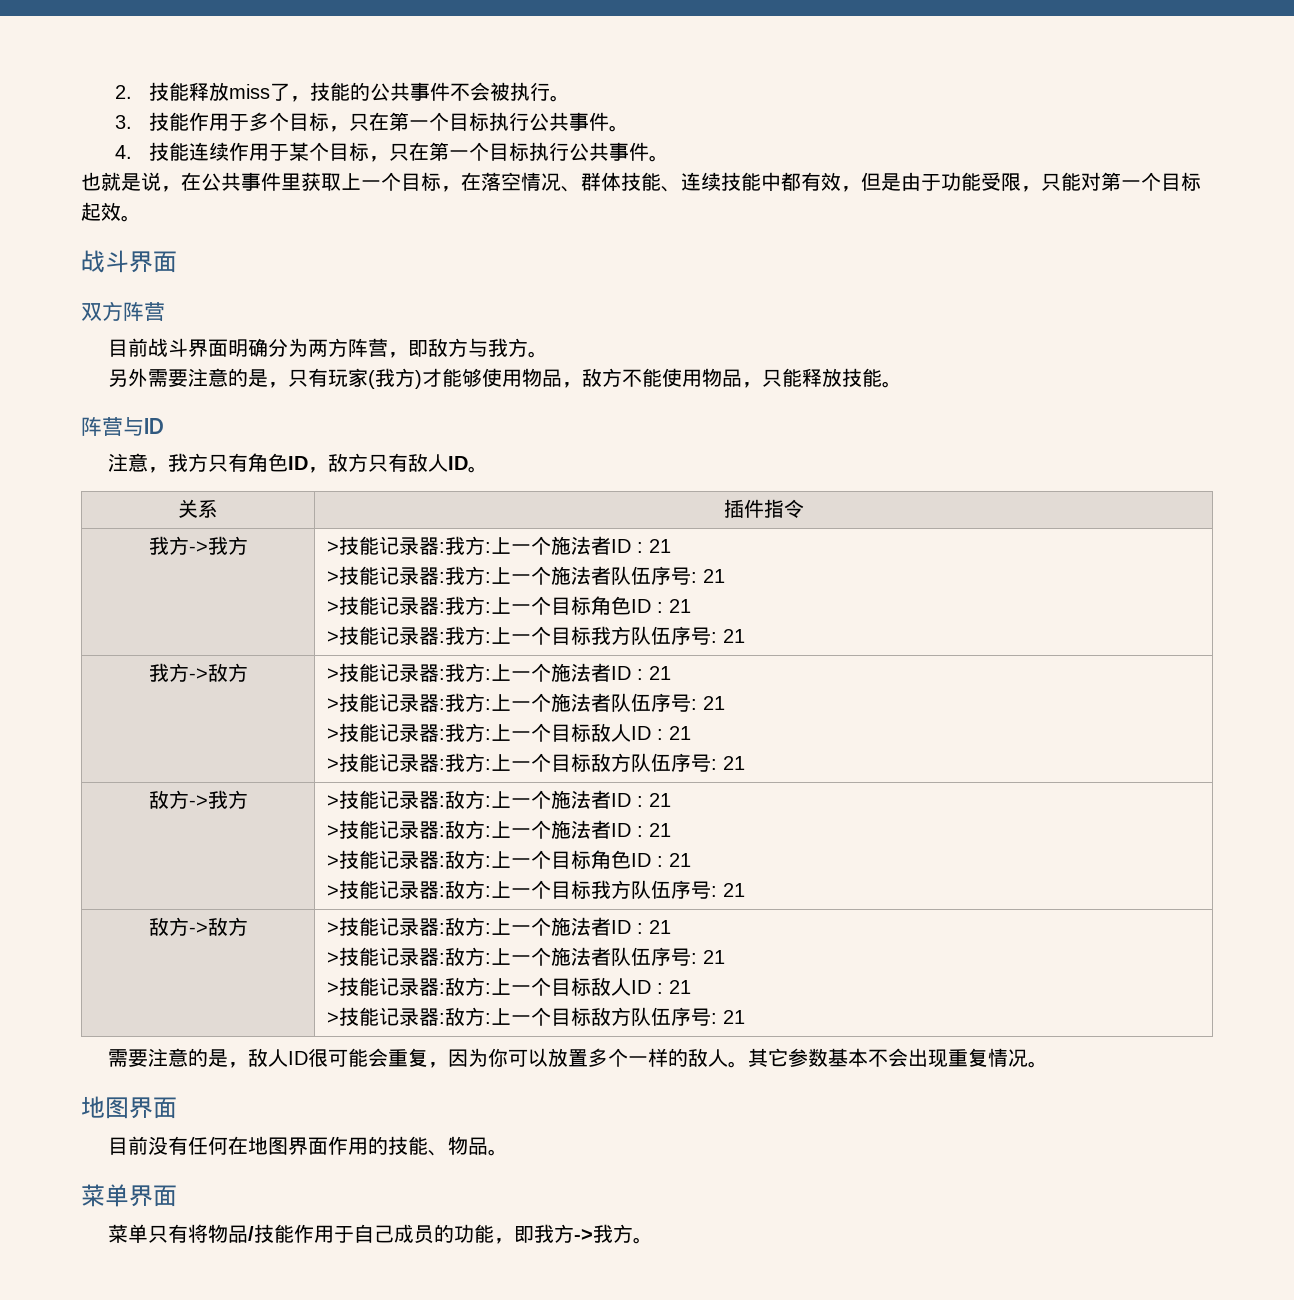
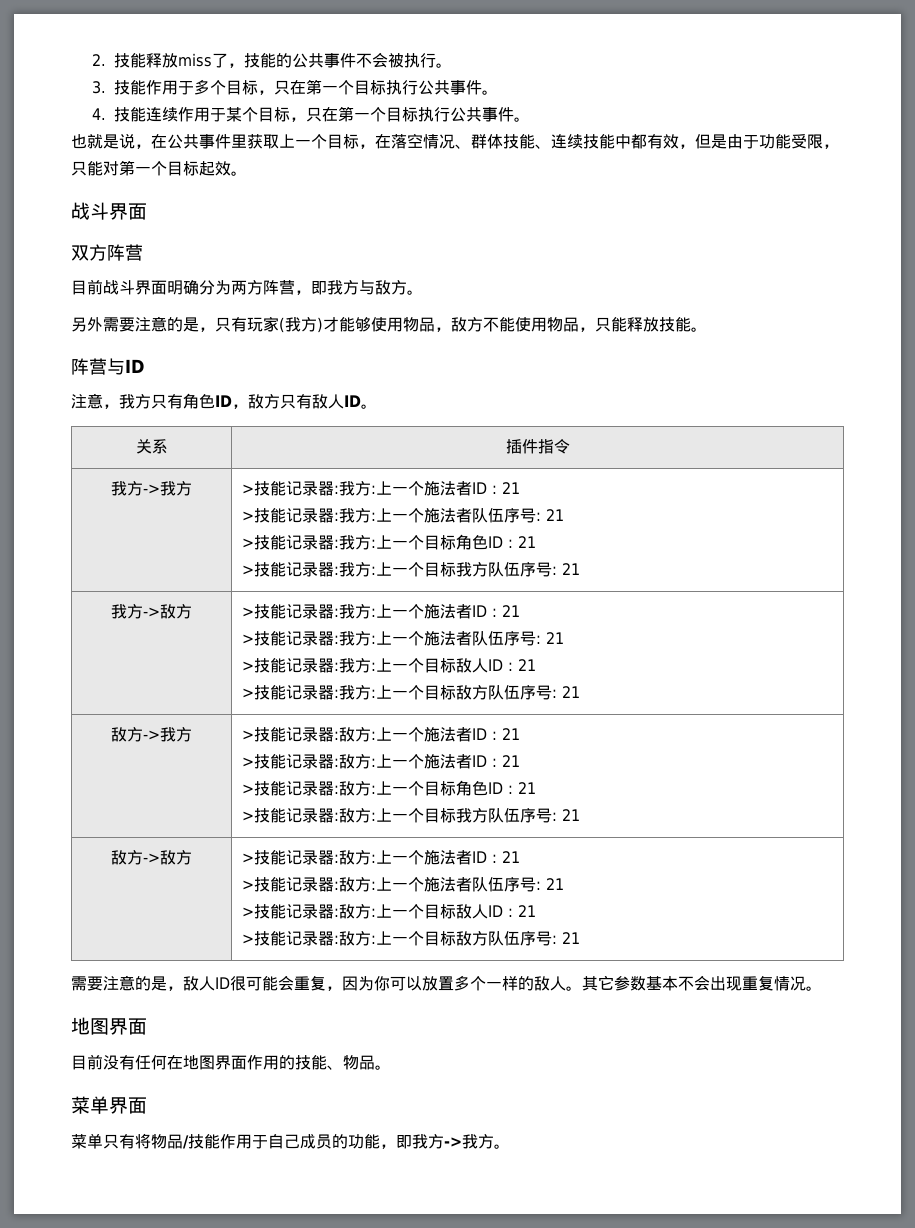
- 目前战斗界面明确分为两方阵营，即敌方与我方。
+ 目前战斗界面明确分为两方阵营，即我方与敌方。

